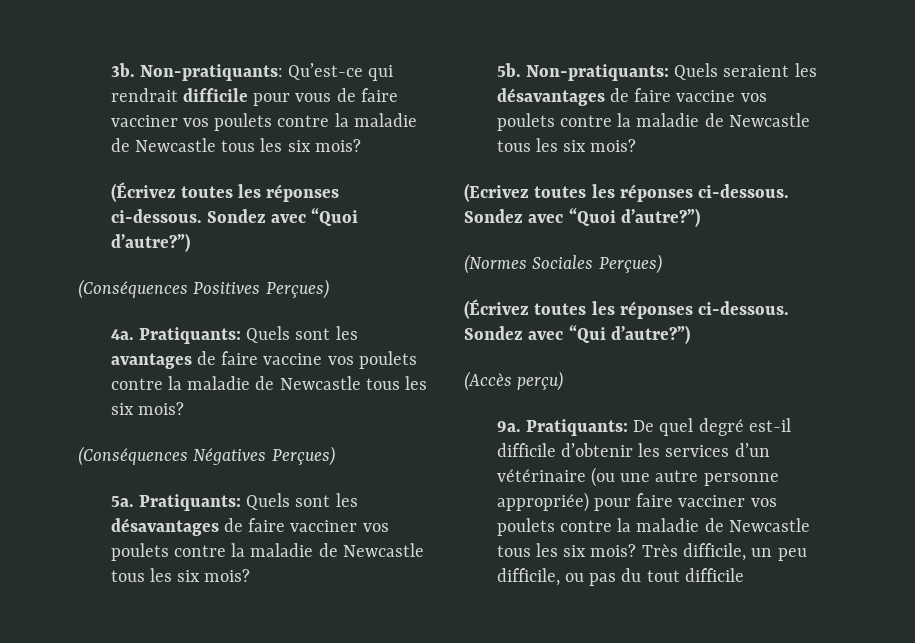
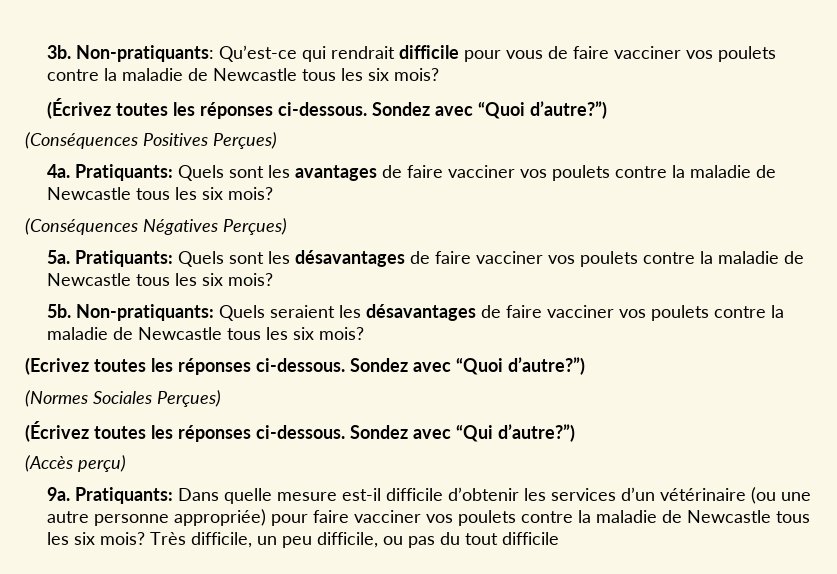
- Pratiquants: Quels sont les avantages de faire vaccine vos poulets contre la maladie de Newcastle tous les six mois?
+ Pratiquants: Quels sont les avantages de faire vacciner vos poulets contre la maladie de Newcastle tous les six mois?
- Non-pratiquants: Quels seraient les désavantages de faire vaccine vos poulets contre la maladie de Newcastle tous les six mois?
+ Non-pratiquants: Quels seraient les désavantages de faire vacciner vos poulets contre la maladie de Newcastle tous les six mois?
- Pratiquants: De quel degré est-il difficile d’obtenir les services d’un vétérinaire (ou une autre personne appropriée) pour faire vacciner vos poulets contre la maladie de Newcastle tous les six mois?
+ Pratiquants: Dans quelle mesure est-il difficile d’obtenir les services d’un vétérinaire (ou une autre personne appropriée) pour faire vacciner vos poulets contre la maladie de Newcastle tous les six mois?

